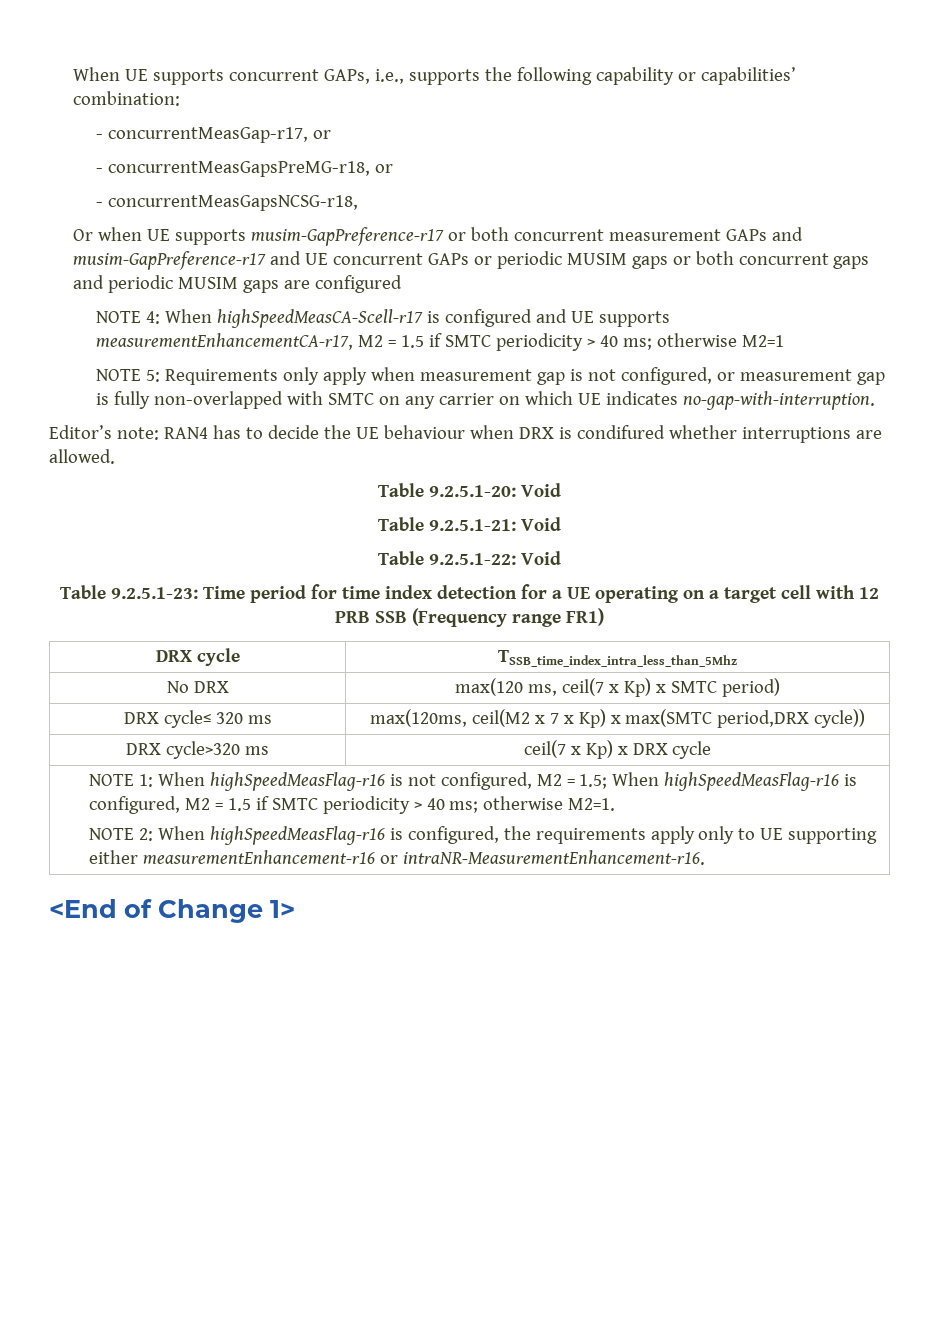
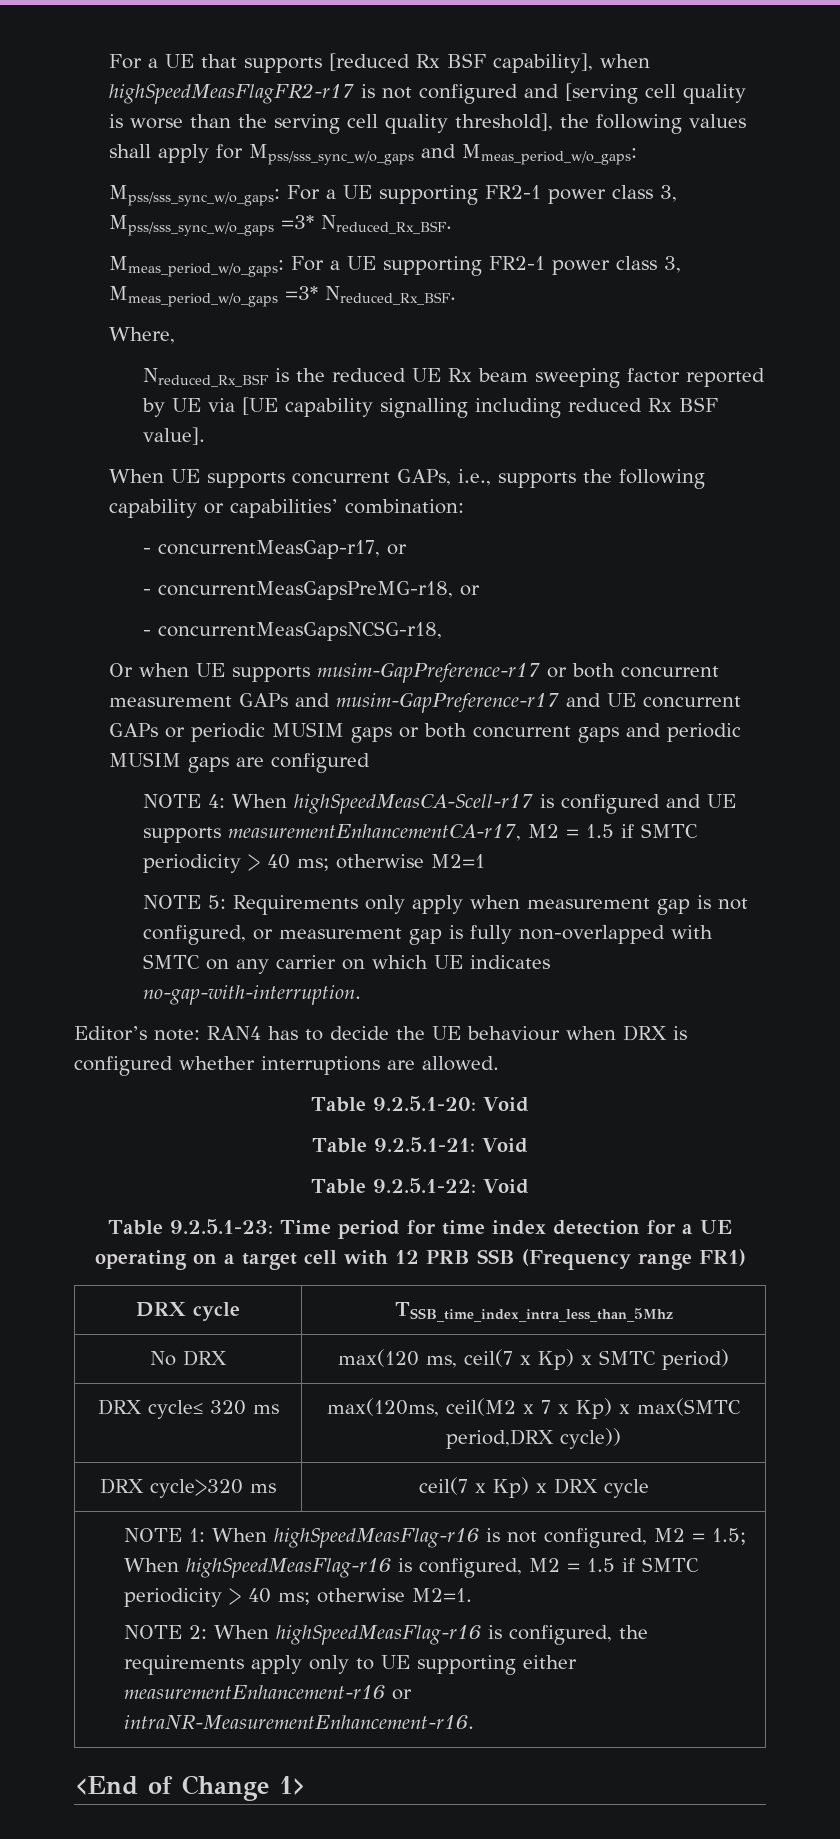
+ For a UE that supports [reduced Rx BSF capability], when highSpeedMeasFlagFR2-r17 is not configured and [serving cell quality is worse than the serving cell quality threshold], the following values shall apply for Mpss/sss_sync_w/o_gaps and Mmeas_period_w/o_gaps:
+ Mpss/sss_sync_w/o_gaps: For a UE supporting FR2-1 power class 3, Mpss/sss_sync_w/o_gaps =3* Nreduced_Rx_BSF.
+ Mmeas_period_w/o_gaps: For a UE supporting FR2-1 power class 3, Mmeas_period_w/o_gaps =3* Nreduced_Rx_BSF.
+ Where,
+ Nreduced_Rx_BSF is the reduced UE Rx beam sweeping factor reported by UE via [UE capability signalling including reduced Rx BSF value].
- Editor’s note: RAN4 has to decide the UE behaviour when DRX is condifured whether interruptions are allowed.
+ Editor’s note: RAN4 has to decide the UE behaviour when DRX is configured whether interruptions are allowed.

